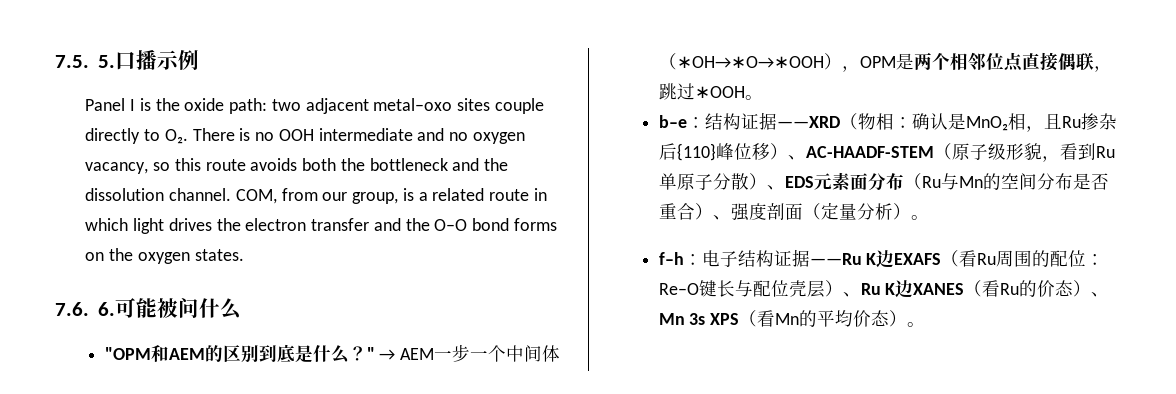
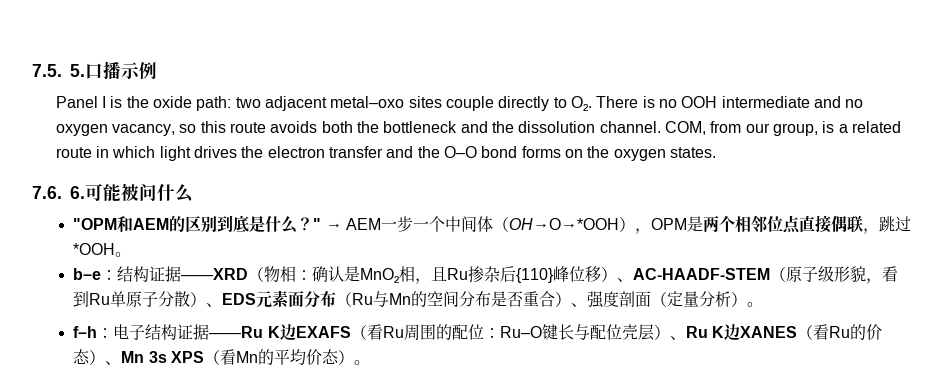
- " → AEM一步一个中间体（∗OH→∗O→∗OOH），OPM是两个相邻位点直接偶联，跳过∗OOH。
+ " → AEM一步一个中间体（OH→O→*OOH），OPM是两个相邻位点直接偶联，跳过*OOH。
- f–h：电子结构证据——Ru K边EXAFS（看Ru周围的配位：Re–O键长与配位壳层）、Ru K边XANES（看Ru的价态）、Mn 3s XPS（看Mn的平均价态）。
+ f–h：电子结构证据——Ru K边EXAFS（看Ru周围的配位：Ru–O键长与配位壳层）、Ru K边XANES（看Ru的价态）、Mn 3s XPS（看Mn的平均价态）。

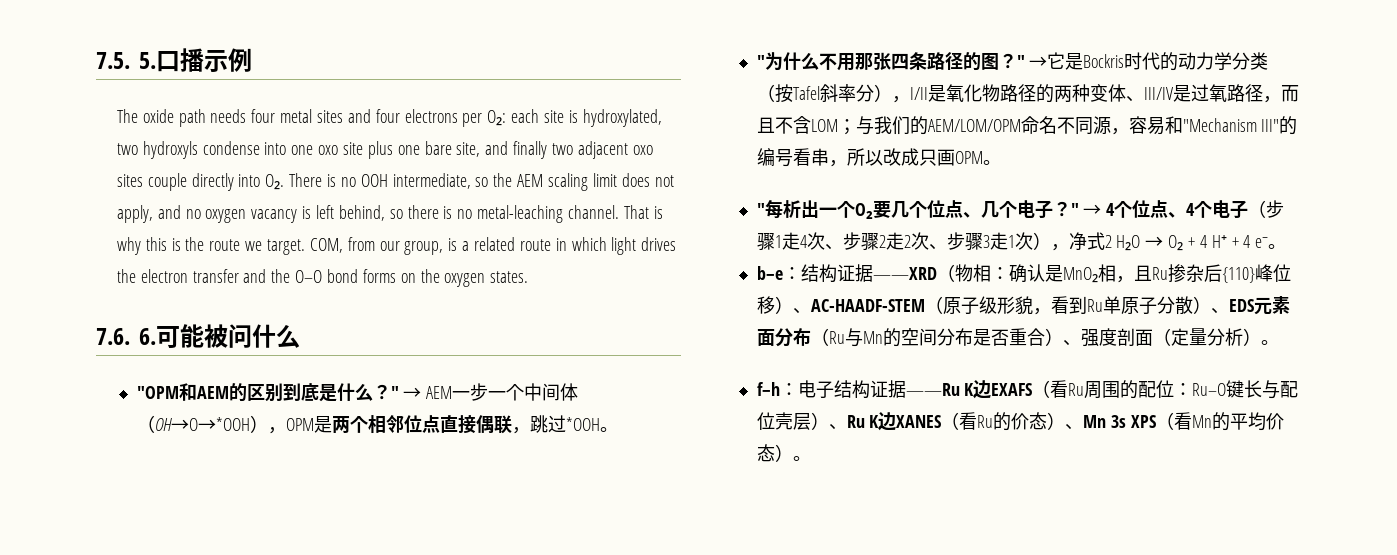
- Panel I is the oxide path: two adjacent metal–oxo sites couple directly to O₂. There is no OOH intermediate and no oxygen vacancy, so this route avoids both the bottleneck and the dissolution channel.
+ The oxide path needs four metal sites and four electrons per O₂: each site is hydroxylated, two hydroxyls condense into one oxo site plus one bare site, and finally two adjacent oxo sites couple directly into O₂. There is no OOH intermediate, so the AEM scaling limit does not apply, and no oxygen vacancy is left behind, so there is no metal-leaching channel. That is why this is the route we target.
+ "为什么不用那张四条路径的图？" →它是Bockris时代的动力学分类（按Tafel斜率分），I/II是氧化物路径的两种变体、III/IV是过氧路径，而且不含LOM；与我们的AEM/LOM/OPM命名不同源，容易和"Mechanism III"的编号看串，所以改成只画OPM。
+ "每析出一个O₂要几个位点、几个电子？" → 4个位点、4个电子（步骤1走4次、步骤2走2次、步骤3走1次），净式2 H₂O → O₂ + 4 H⁺ + 4 e⁻。

